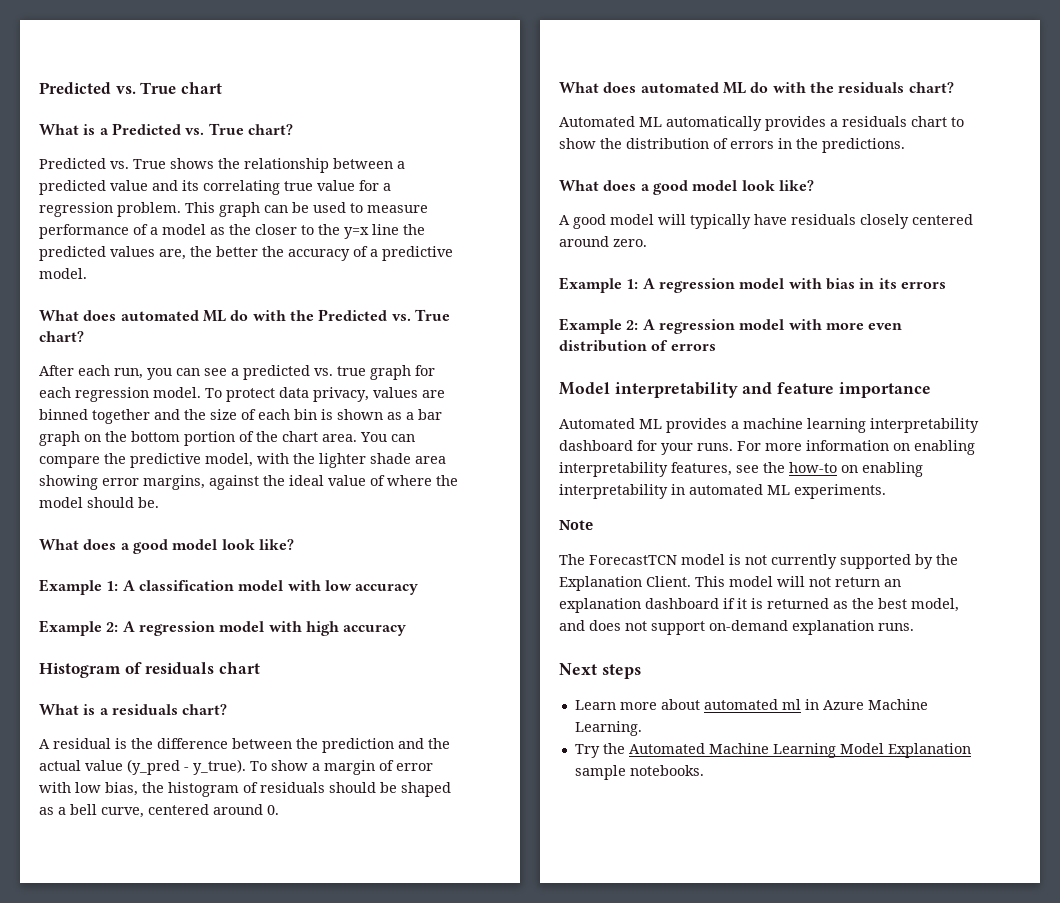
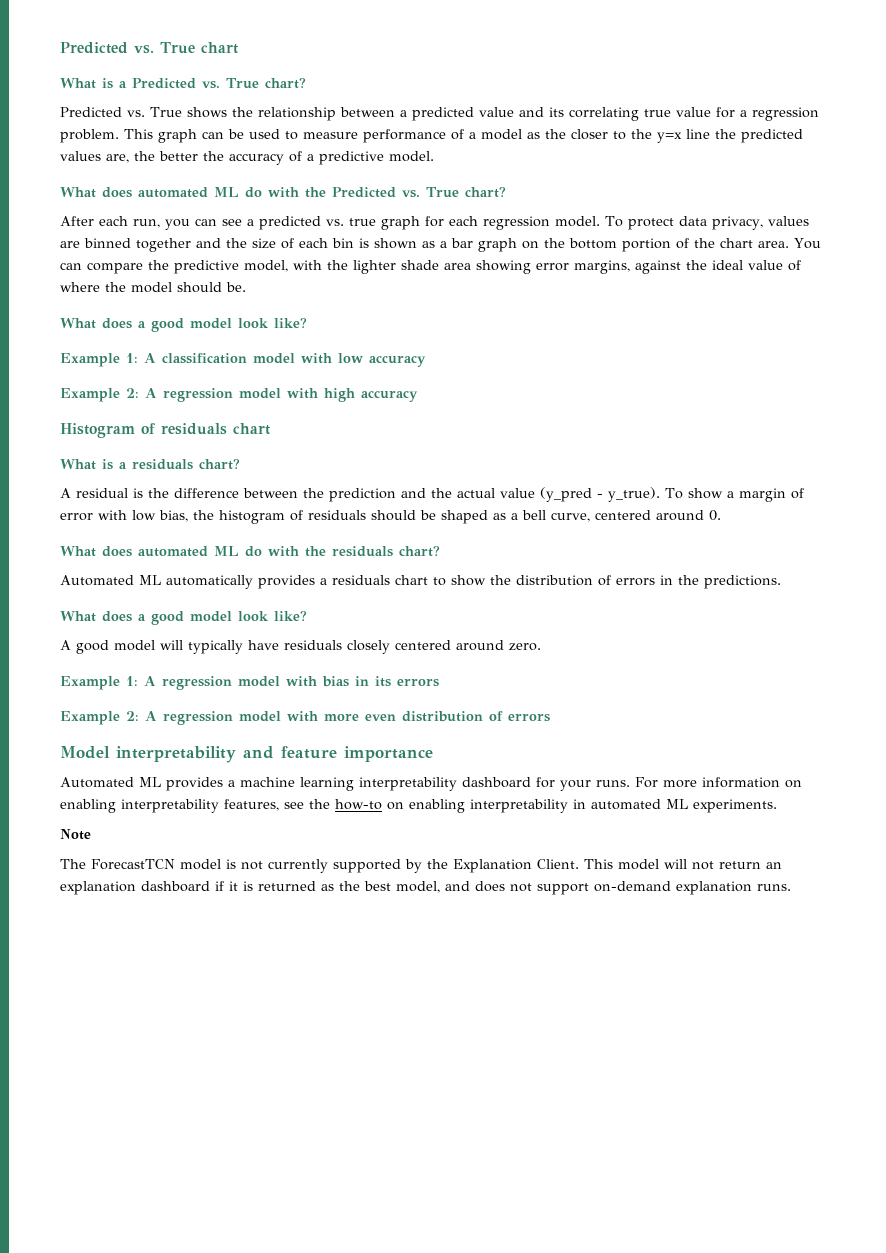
- Next steps
- Learn more about automated ml in Azure Machine Learning.
- Try the Automated Machine Learning Model Explanation sample notebooks.

